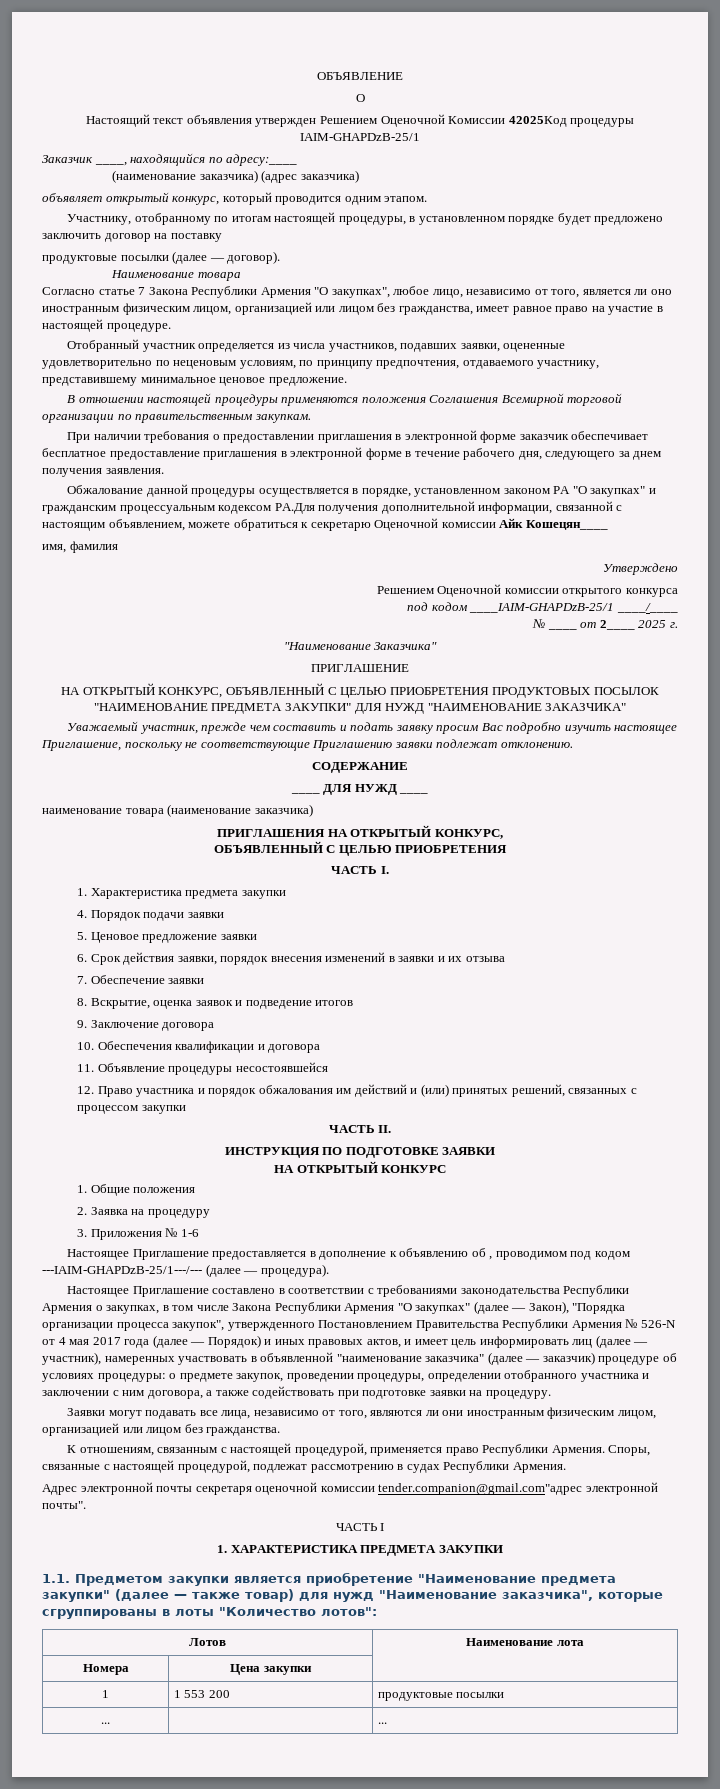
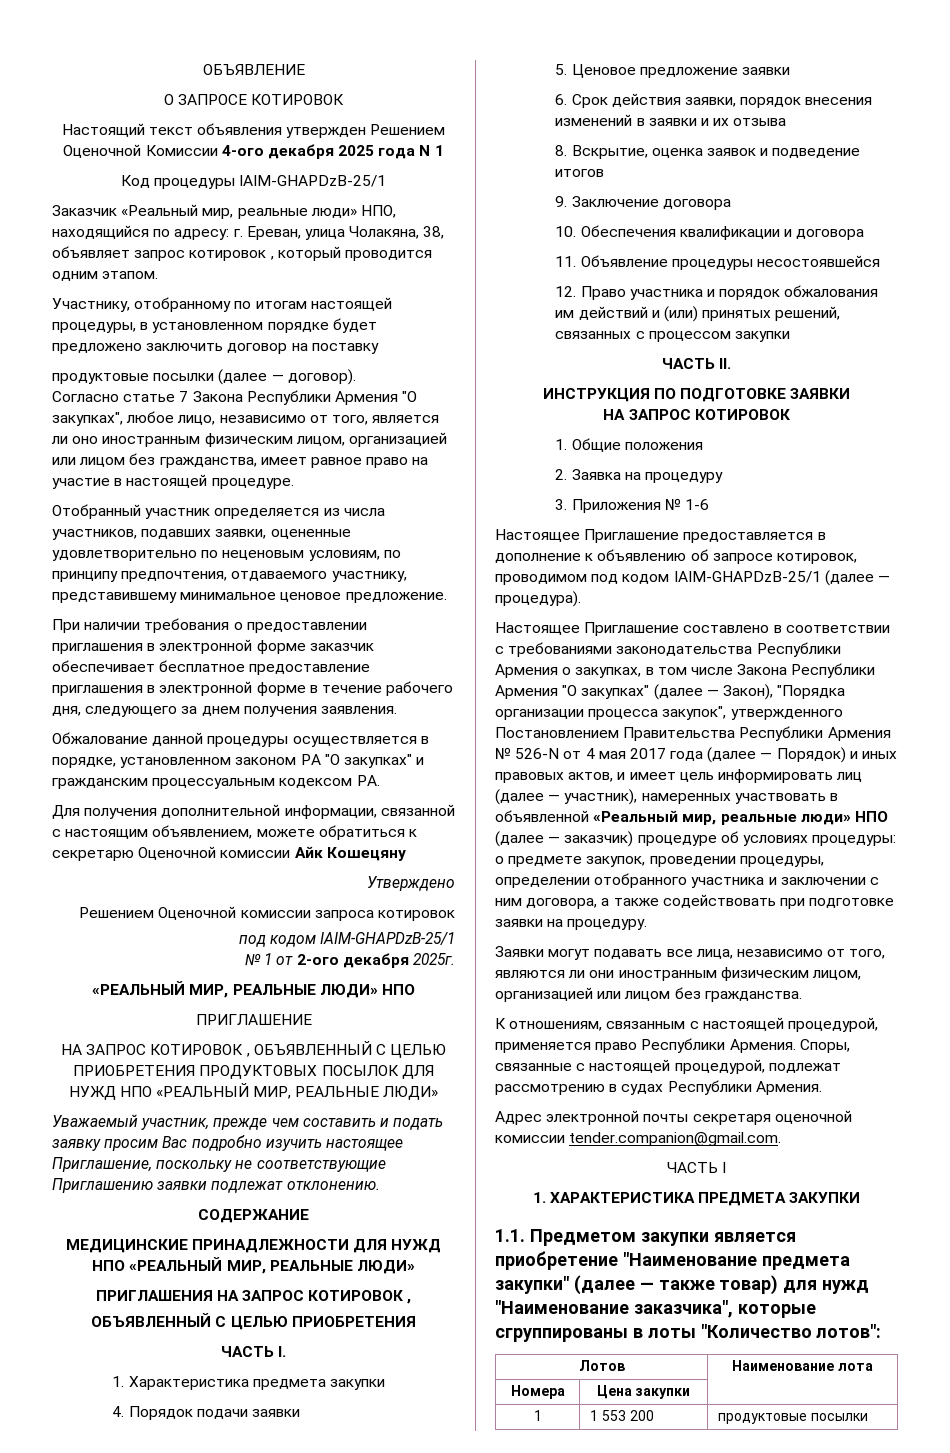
- О
+ О ЗАПРОСЕ КОТИРОВОК
- Настоящий текст объявления утвержден Решением Оценочной Комиссии 42025Код процедуры IAIM-GHAPDzB-25/1
- Заказчик ____, находящийся по адресу:____
- (наименование заказчика) (адрес заказчика)
- объявляет открытый конкурс, который проводится одним этапом.
+ Настоящий текст объявления утвержден Решением Оценочной Комиссии 4-ого декабря 2025 года N 1
+ Код процедуры IAIM-GHAPDzB-25/1
+ Заказчик «Реальный мир, реальные люди» НПО, находящийся по адресу: г. Ереван, улица Чолакяна, 38, объявляет запрос котировок , который проводится одним этапом.
- Наименование товара
- В отношении настоящей процедуры применяются положения Соглашения Всемирной торговой организации по правительственным закупкам.
- Обжалование данной процедуры осуществляется в порядке, установленном законом РА "О закупках" и гражданским процессуальным кодексом РА.Для получения дополнительной информации, связанной с настоящим объявлением, можете обратиться к секретарю Оценочной комиссии Айк Кошецян____
- имя, фамилия
+ Обжалование данной процедуры осуществляется в порядке, установленном законом РА "О закупках" и гражданским процессуальным кодексом РА.
+ Для получения дополнительной информации, связанной с настоящим объявлением, можете обратиться к секретарю Оценочной комиссии Айк Кошецяну
- Решением Оценочной комиссии открытого конкурса
- под кодом ____IAIM-GHAPDzB-25/1 ____/____
- № ____ от 2____ 2025 г.
- "Наименование Заказчика"
+ Решением Оценочной комиссии запроса котировок
+ под кодом IAIM-GHAPDzB-25/1
+ № 1 от 2-ого декабря 2025г.
+ «РЕАЛЬНЫЙ МИР, РЕАЛЬНЫЕ ЛЮДИ» НПО
- НА ОТКРЫТЫЙ КОНКУРС, ОБЪЯВЛЕННЫЙ С ЦЕЛЬЮ ПРИОБРЕТЕНИЯ ПРОДУКТОВЫХ ПОСЫЛОК "НАИМЕНОВАНИЕ ПРЕДМЕТА ЗАКУПКИ" ДЛЯ НУЖД "НАИМЕНОВАНИЕ ЗАКАЗЧИКА"
+ НА ЗАПРОС КОТИРОВОК , ОБЪЯВЛЕННЫЙ С ЦЕЛЬЮ ПРИОБРЕТЕНИЯ ПРОДУКТОВЫХ ПОСЫЛОК ДЛЯ НУЖД НПО «РЕАЛЬНЫЙ МИР, РЕАЛЬНЫЕ ЛЮДИ»
- ____ ДЛЯ НУЖД ____
- наименование товара (наименование заказчика)
+ МЕДИЦИНСКИЕ ПРИНАДЛЕЖНОСТИ ДЛЯ НУЖД НПО «РЕАЛЬНЫЙ МИР, РЕАЛЬНЫЕ ЛЮДИ»
- ПРИГЛАШЕНИЯ НА ОТКРЫТЫЙ КОНКУРС,
+ ПРИГЛАШЕНИЯ НА ЗАПРОС КОТИРОВОК ,
- 7. Обеспечение заявки
  ИНСТРУКЦИЯ ПО ПОДГОТОВКЕ ЗАЯВКИ
- НА ОТКРЫТЫЙ КОНКУРС
+ НА ЗАПРОС КОТИРОВОК
- Настоящее Приглашение предоставляется в дополнение к объявлению об , проводимом под кодом ---IAIM-GHAPDzB-25/1---/--- (далее — процедура).
+ Настоящее Приглашение предоставляется в дополнение к объявлению об запросе котировок, проводимом под кодом IAIM-GHAPDzB-25/1 (далее — процедура).
- Настоящее Приглашение составлено в соответствии с требованиями законодательства Республики Армения о закупках, в том числе Закона Республики Армения "О закупках" (далее — Закон), "Порядка организации процесса закупок", утвержденного Постановлением Правительства Республики Армения № 526-N от 4 мая 2017 года (далее — Порядок) и иных правовых актов, и имеет цель информировать лиц (далее — участник), намеренных участвовать в объявленной "наименование заказчика" (далее — заказчик) процедуре об условиях процедуры:
+ Настоящее Приглашение составлено в соответствии с требованиями законодательства Республики Армения о закупках, в том числе Закона Республики Армения "О закупках" (далее — Закон), "Порядка организации процесса закупок", утвержденного Постановлением Правительства Республики Армения № 526-N от 4 мая 2017 года (далее — Порядок) и иных правовых актов, и имеет цель информировать лиц (далее — участник), намеренных участвовать в объявленной «Реальный мир, реальные люди» НПО (далее — заказчик) процедуре об условиях процедуры:
- Адрес электронной почты секретаря оценочной комиссии tender.companion@gmail.com"адрес электронной почты".
+ Адрес электронной почты секретаря оценочной комиссии tender.companion@gmail.com.
- ... | | ...

